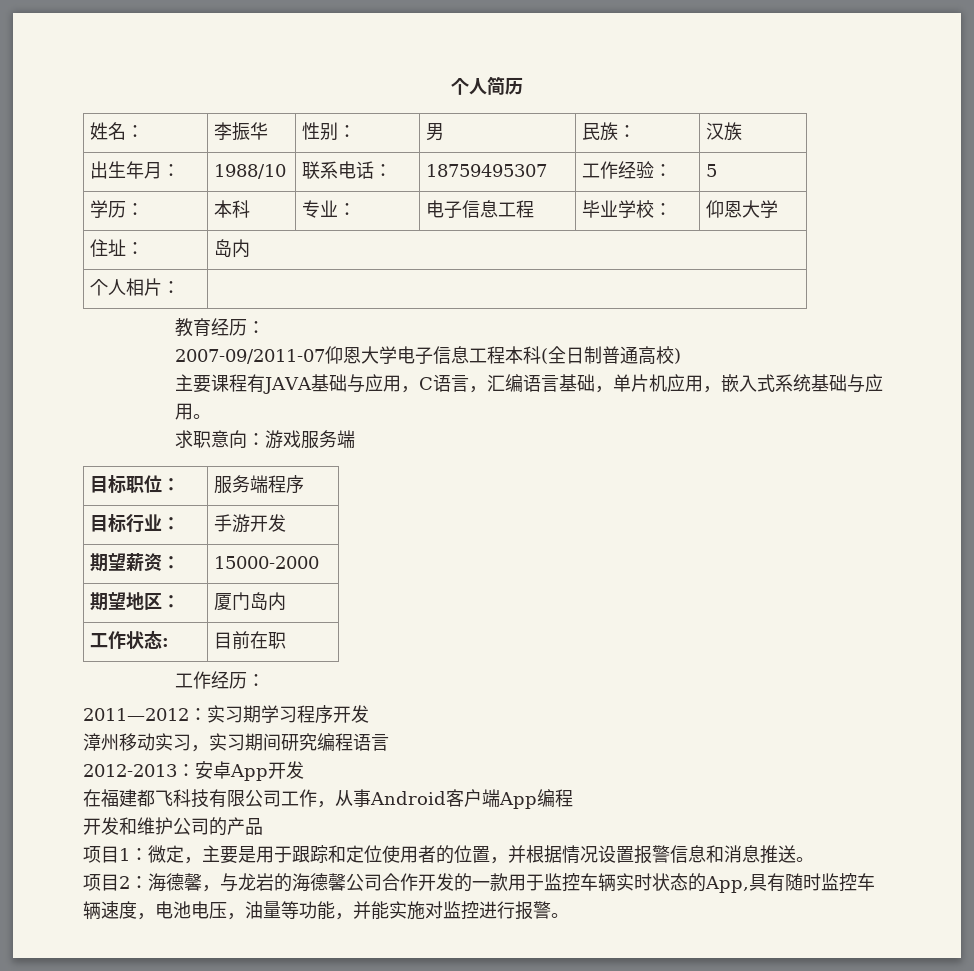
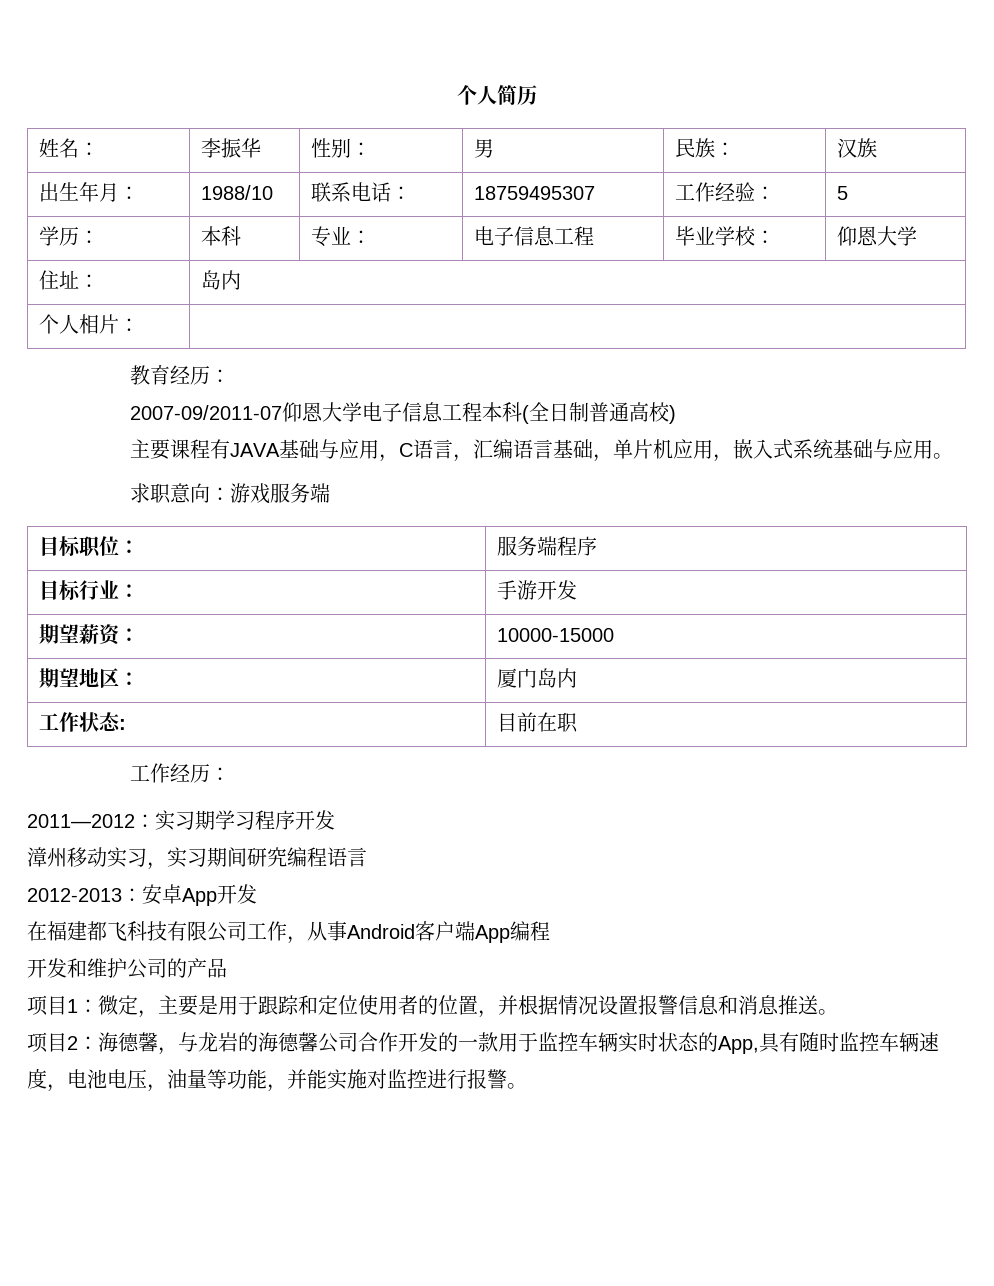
- 期望薪资： | 15000-2000
+ 期望薪资： | 10000-15000

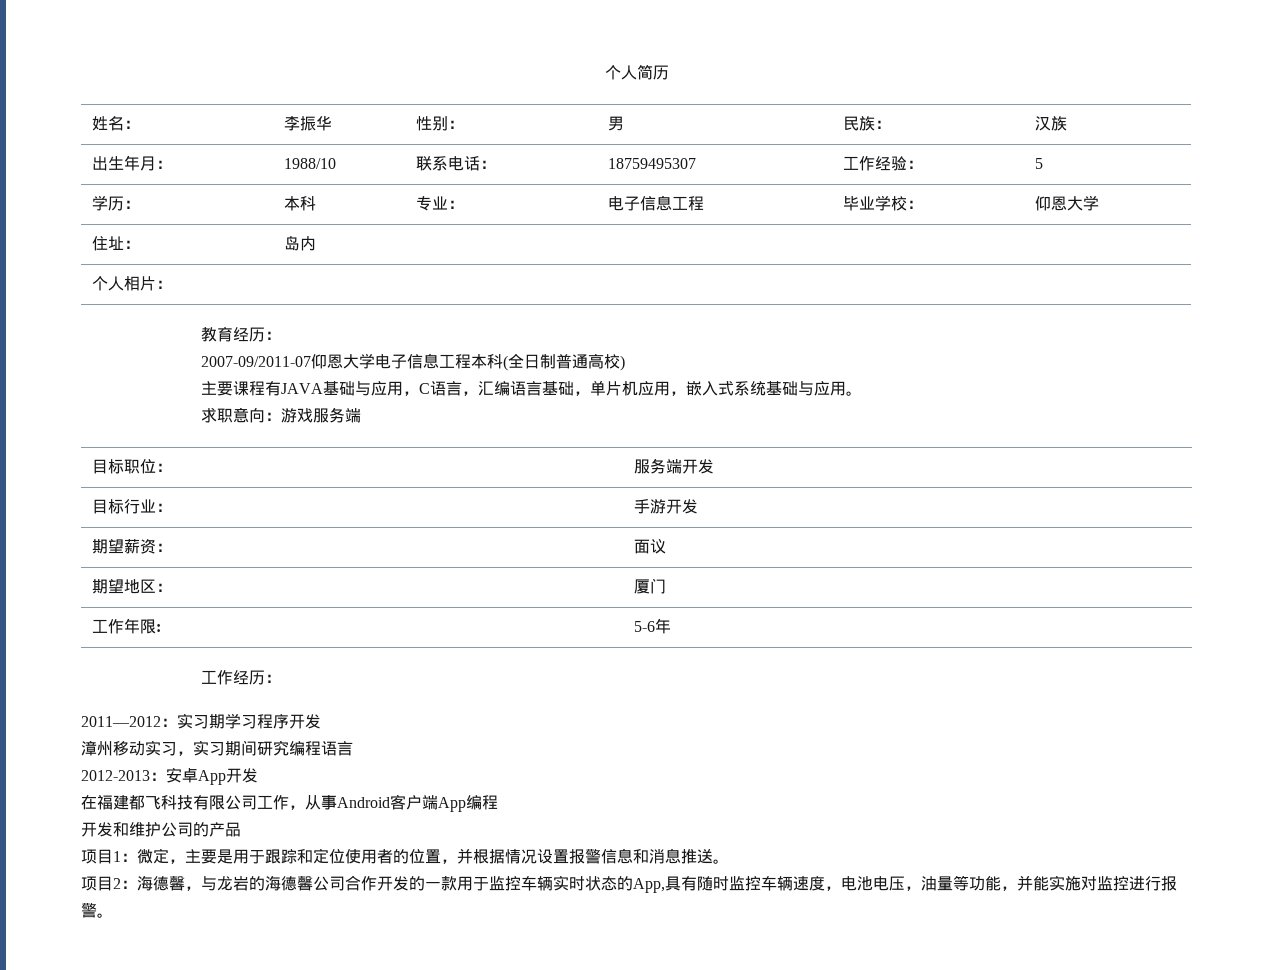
- 目标职位： | 服务端程序
+ 目标职位： | 服务端开发
- 期望薪资： | 10000-15000
+ 期望薪资： | 面议
- 期望地区： | 厦门岛内
- 工作状态: | 目前在职
+ 期望地区： | 厦门
+ 工作年限: | 5-6年

